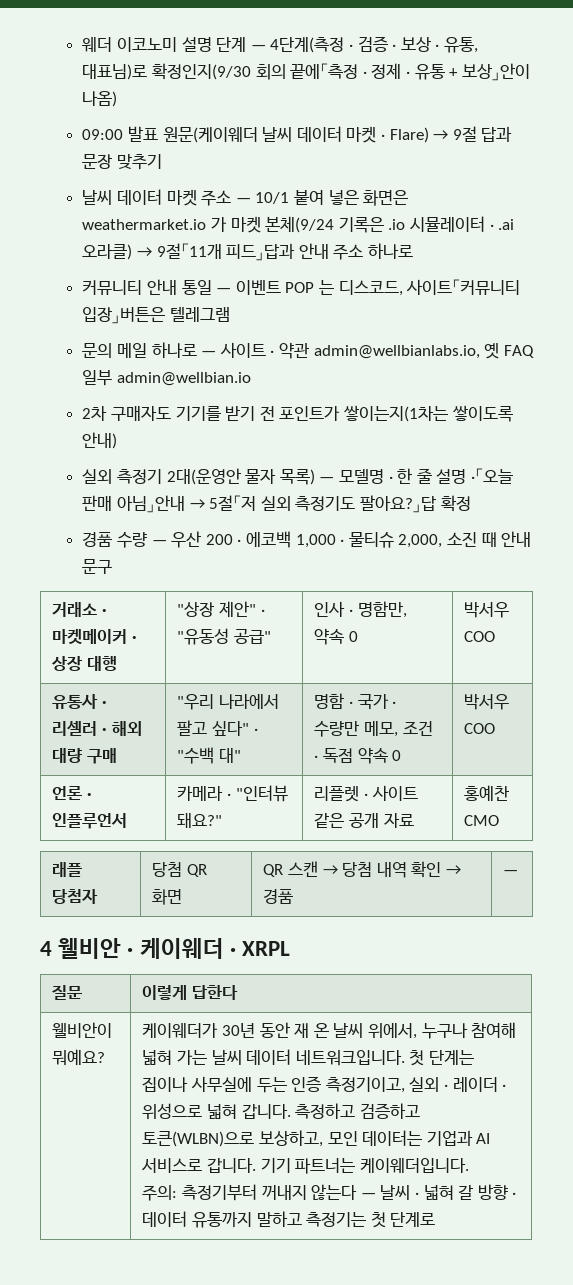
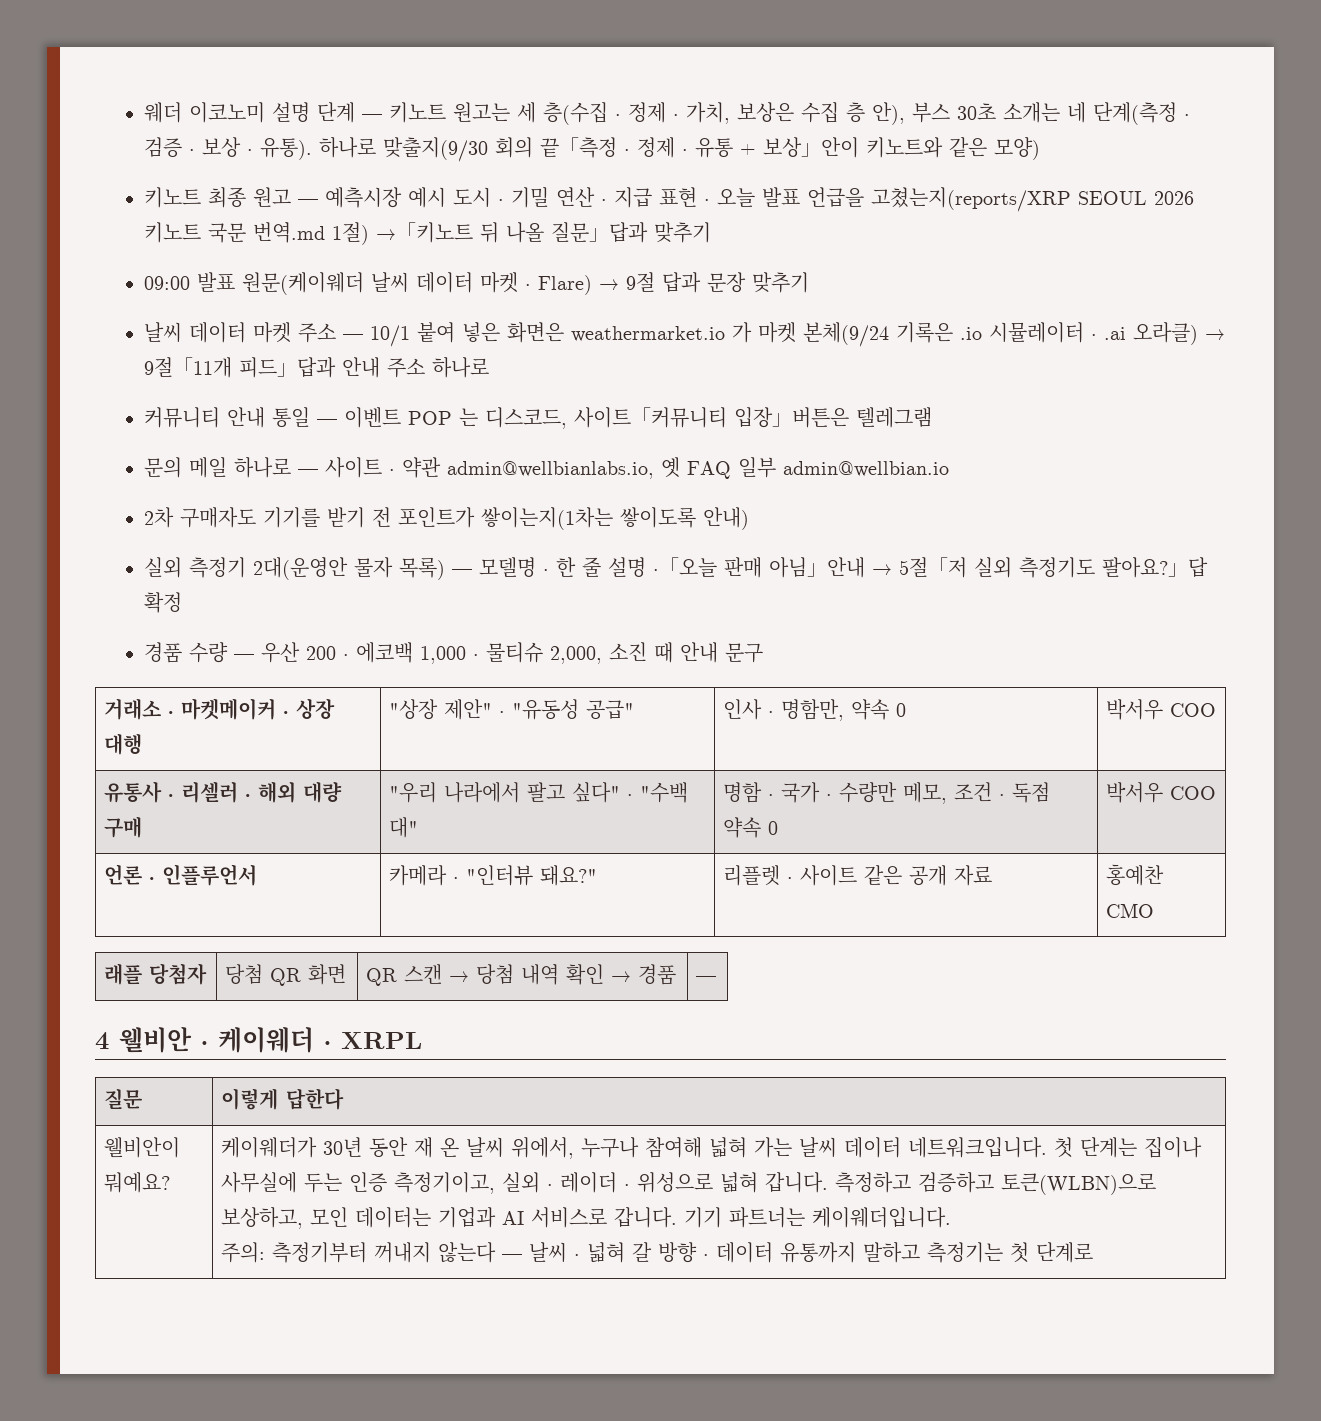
- 웨더 이코노미 설명 단계 — 4단계(측정 · 검증 · 보상 · 유통, 대표님)로 확정인지(9/30 회의 끝에「측정 · 정제 · 유통 + 보상」안이 나옴)
+ 웨더 이코노미 설명 단계 — 키노트 원고는 세 층(수집 · 정제 · 가치, 보상은 수집 층 안), 부스 30초 소개는 네 단계(측정 · 검증 · 보상 · 유통). 하나로 맞출지(9/30 회의 끝「측정 · 정제 · 유통 + 보상」안이 키노트와 같은 모양)
+ 키노트 최종 원고 — 예측시장 예시 도시 · 기밀 연산 · 지급 표현 · 오늘 발표 언급을 고쳤는지(reports/XRP SEOUL 2026 키노트 국문 번역.md 1절) →「키노트 뒤 나올 질문」답과 맞추기

